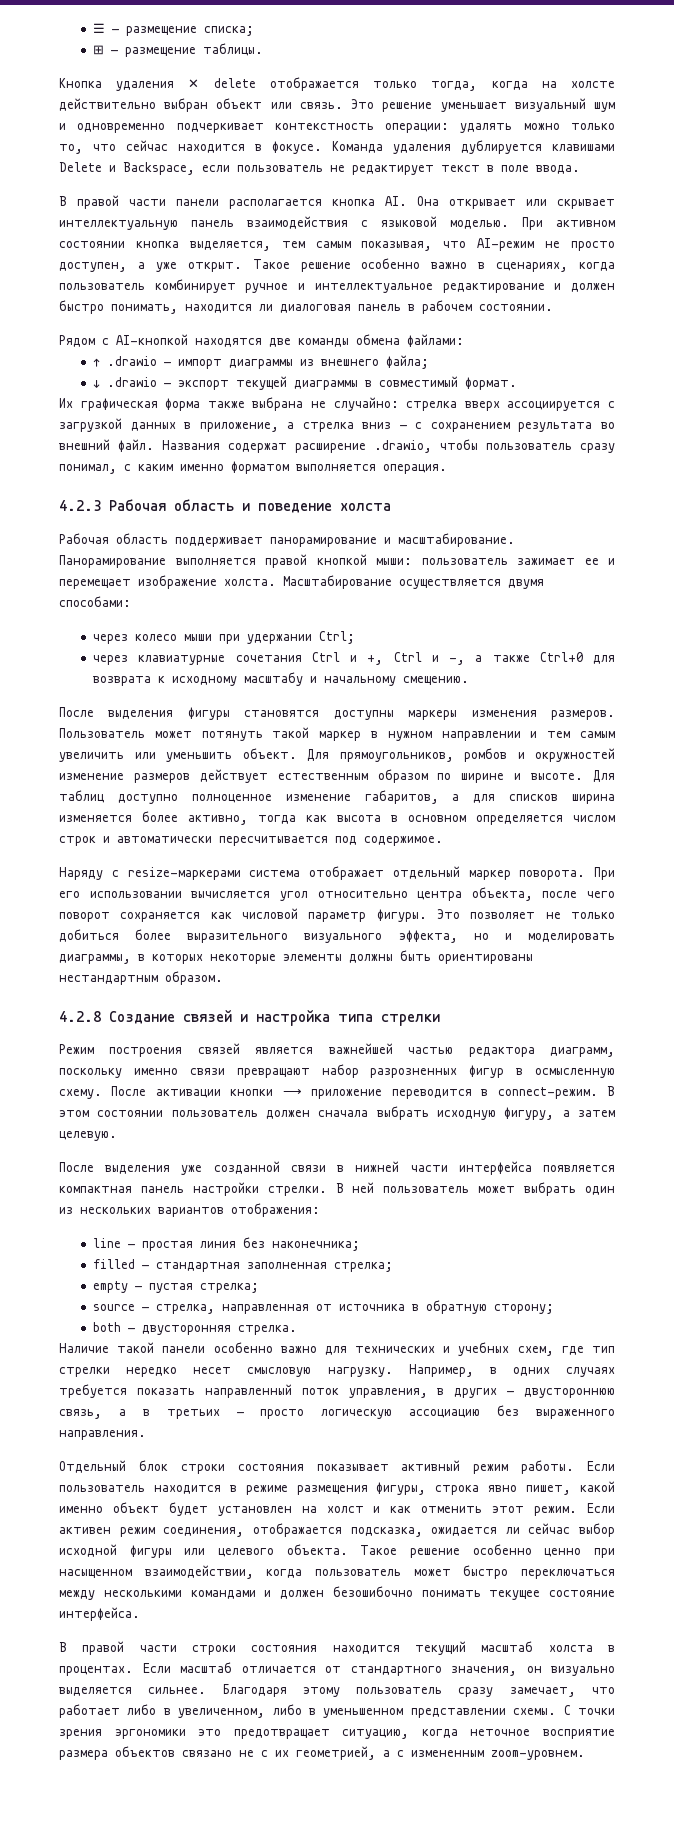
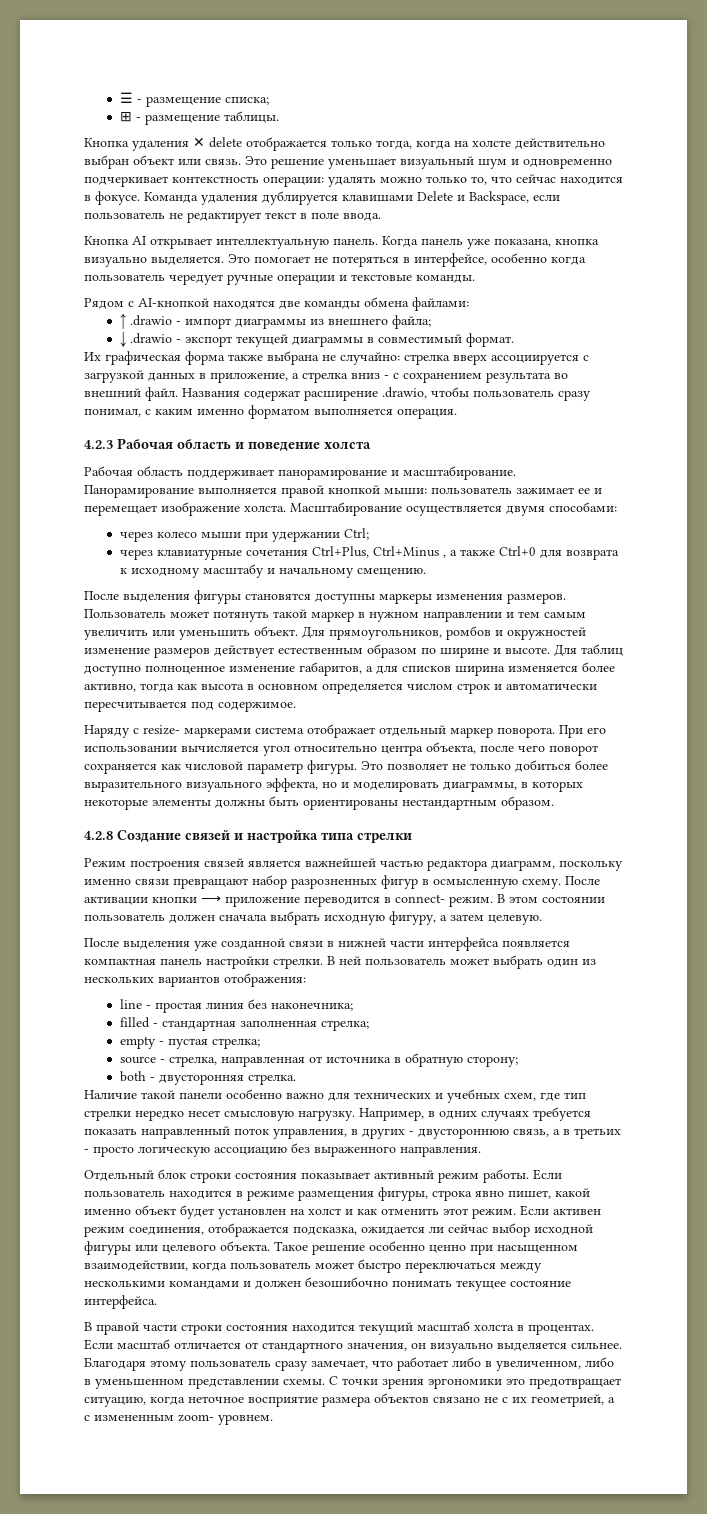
- ☰ — размещение списка;
+ ☰ - размещение списка;
- ⊞ — размещение таблицы.
+ ⊞ - размещение таблицы.
- В правой части панели располагается кнопка AI. Она открывает или скрывает интеллектуальную панель взаимодействия с языковой моделью. При активном состоянии кнопка выделяется, тем самым показывая, что AI-режим не просто доступен, а уже открыт. Такое решение особенно важно в сценариях, когда пользователь комбинирует ручное и интеллектуальное редактирование и должен быстро понимать, находится ли диалоговая панель в рабочем состоянии.
+ Кнопка AI открывает интеллектуальную панель. Когда панель уже показана, кнопка визуально выделяется. Это помогает не потеряться в интерфейсе, особенно когда пользователь чередует ручные операции и текстовые команды.
- ↑ .drawio — импорт диаграммы из внешнего файла;
+ ↑ .drawio - импорт диаграммы из внешнего файла;
- ↓ .drawio — экспорт текущей диаграммы в совместимый формат.
+ ↓ .drawio - экспорт текущей диаграммы в совместимый формат.
- Их графическая форма также выбрана не случайно: стрелка вверх ассоциируется с загрузкой данных в приложение, а стрелка вниз — с сохранением результата во внешний файл.
+ Их графическая форма также выбрана не случайно: стрелка вверх ассоциируется с загрузкой данных в приложение, а стрелка вниз - с сохранением результата во внешний файл.
- через клавиатурные сочетания Ctrl и +, Ctrl и -, а также Ctrl+0 для возврата к исходному масштабу и начальному смещению.
+ через клавиатурные сочетания Ctrl+Plus, Ctrl+Minus , а также Ctrl+0 для возврата к исходному масштабу и начальному смещению.
- Наряду с resize-маркерами система отображает отдельный маркер поворота.
+ Наряду с resize- маркерами система отображает отдельный маркер поворота.
- После активации кнопки ⟶ приложение переводится в connect-режим.
+ После активации кнопки ⟶ приложение переводится в connect- режим.
- line — простая линия без наконечника;
+ line - простая линия без наконечника;
- filled — стандартная заполненная стрелка;
+ filled - стандартная заполненная стрелка;
- empty — пустая стрелка;
+ empty - пустая стрелка;
- source — стрелка, направленная от источника в обратную сторону;
+ source - стрелка, направленная от источника в обратную сторону;
- both — двусторонняя стрелка.
+ both - двусторонняя стрелка.
- Например, в одних случаях требуется показать направленный поток управления, в других — двустороннюю связь, а в третьих — просто логическую ассоциацию без выраженного направления.
+ Например, в одних случаях требуется показать направленный поток управления, в других - двустороннюю связь, а в третьих - просто логическую ассоциацию без выраженного направления.
- С точки зрения эргономики это предотвращает ситуацию, когда неточное восприятие размера объектов связано не с их геометрией, а с измененным zoom-уровнем.
+ С точки зрения эргономики это предотвращает ситуацию, когда неточное восприятие размера объектов связано не с их геометрией, а с измененным zoom- уровнем.

